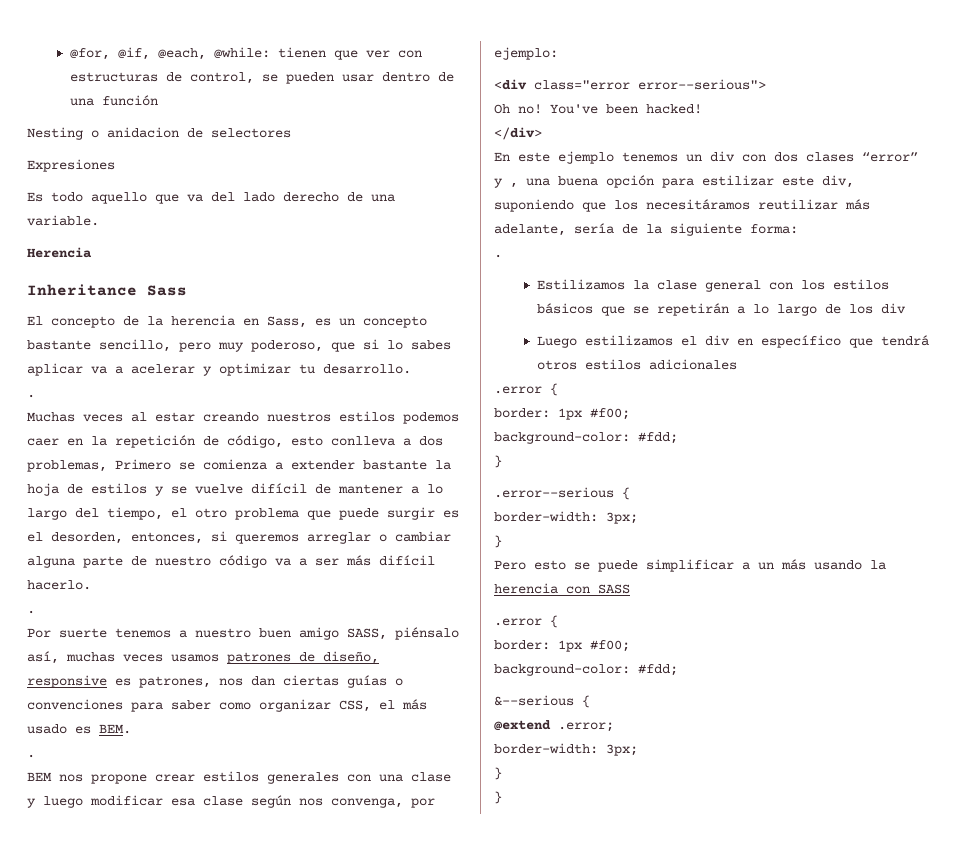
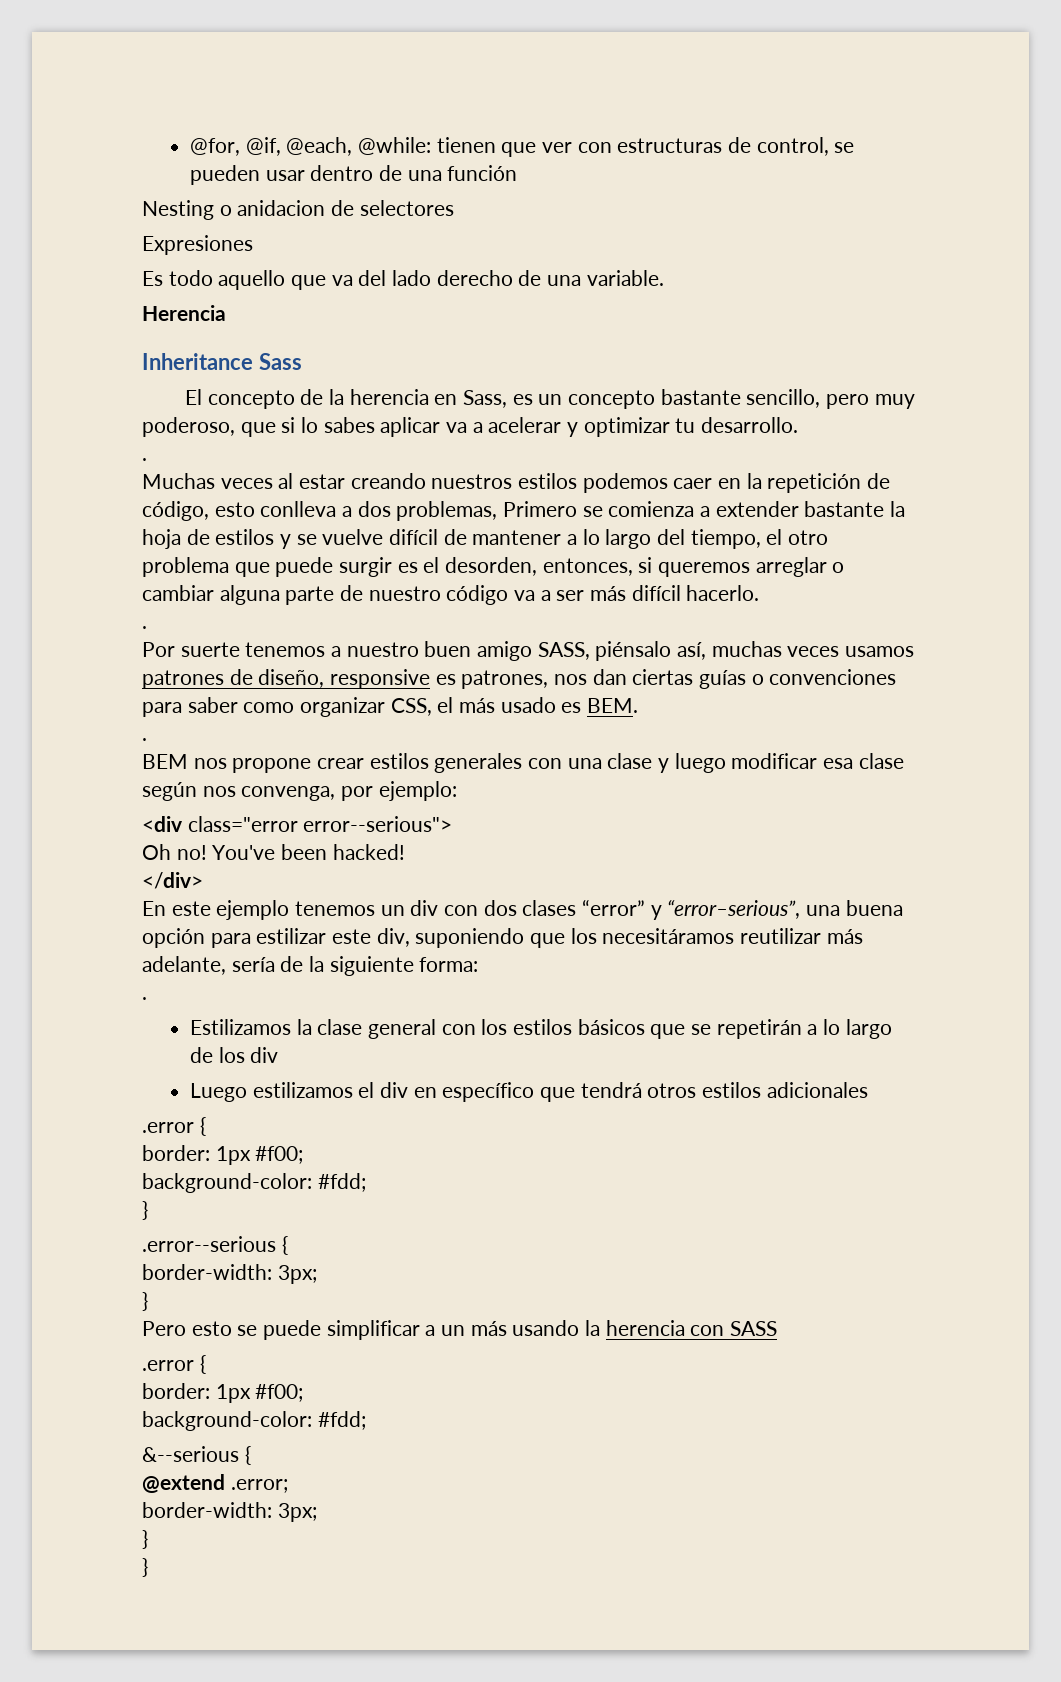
- En este ejemplo tenemos un div con dos clases “error” y , una buena opción para estilizar este div, suponiendo que los necesitáramos reutilizar más adelante, sería de la siguiente forma:
+ En este ejemplo tenemos un div con dos clases “error” y “error–serious”, una buena opción para estilizar este div, suponiendo que los necesitáramos reutilizar más adelante, sería de la siguiente forma:

